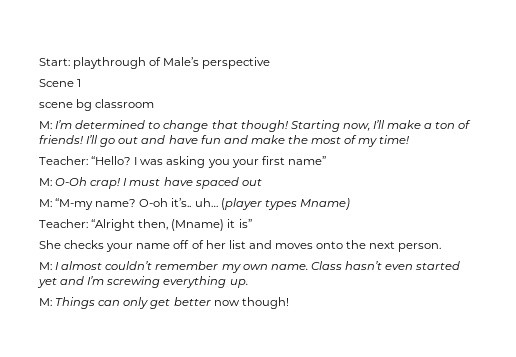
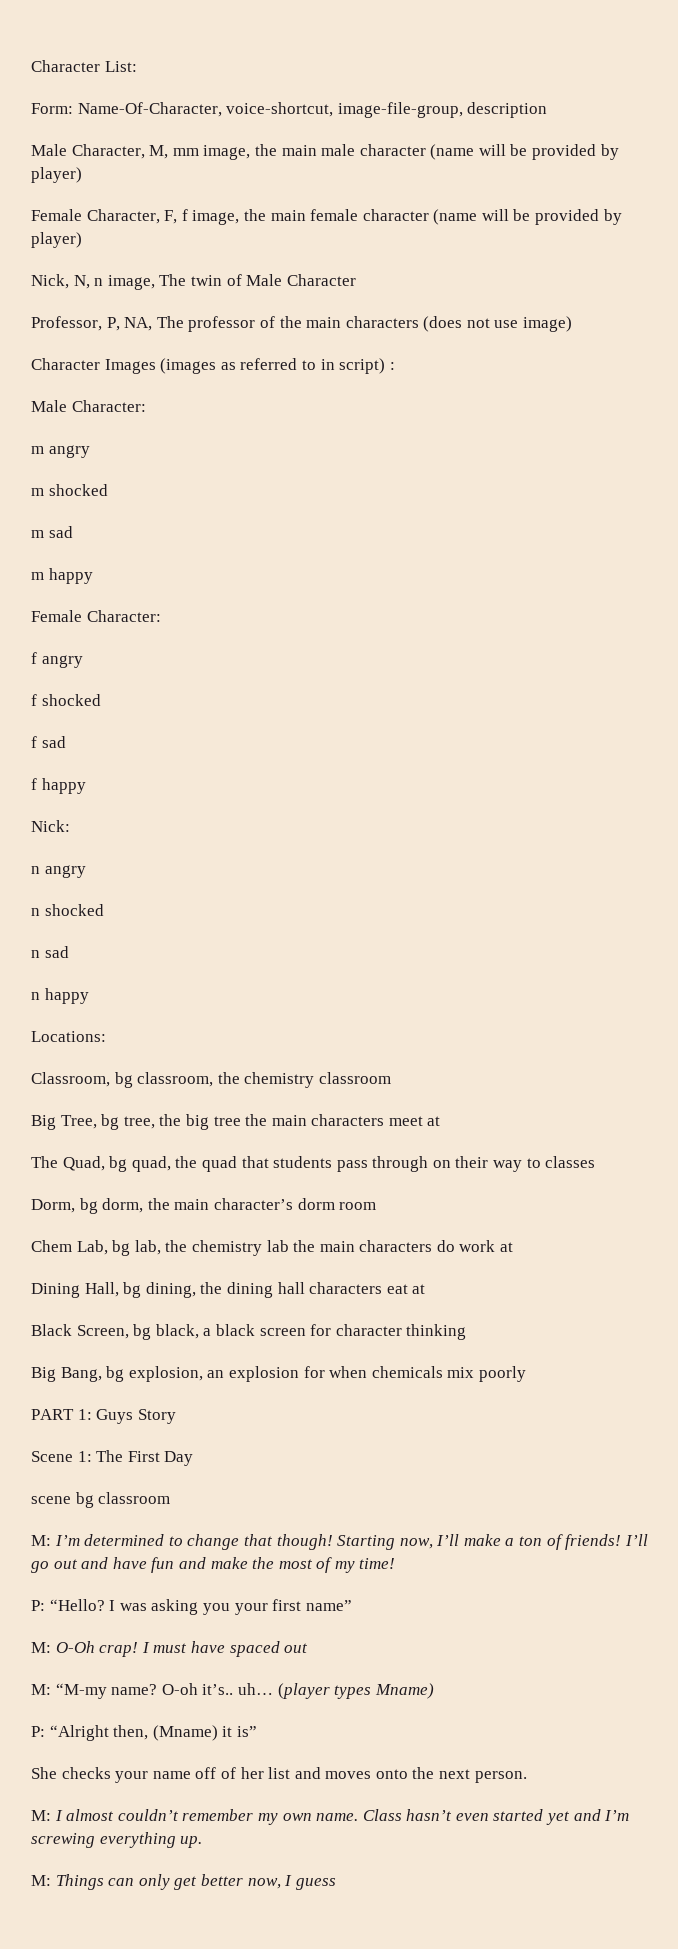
- Start: playthrough of Male’s perspective
- Scene 1
+ Character List:
+ Form: Name-Of-Character, voice-shortcut, image-file-group, description
+ Male Character, M, mm image, the main male character (name will be provided by player)
+ Female Character, F, f image, the main female character (name will be provided by player)
+ Nick, N, n image, The twin of Male Character
+ Professor, P, NA, The professor of the main characters (does not use image)
+ Character Images (images as referred to in script) :
+ Male Character:
+ m angry
+ m shocked
+ m sad
+ m happy
+ Female Character:
+ f angry
+ f shocked
+ f sad
+ f happy
+ Nick:
+ n angry
+ n shocked
+ n sad
+ n happy
+ Locations:
+ Classroom, bg classroom, the chemistry classroom
+ Big Tree, bg tree, the big tree the main characters meet at
+ The Quad, bg quad, the quad that students pass through on their way to classes
+ Dorm, bg dorm, the main character’s dorm room
+ Chem Lab, bg lab, the chemistry lab the main characters do work at
+ Dining Hall, bg dining, the dining hall characters eat at
+ Black Screen, bg black, a black screen for character thinking
+ Big Bang, bg explosion, an explosion for when chemicals mix poorly
+ PART 1: Guys Story
+ Scene 1: The First Day
- Teacher: “Hello?
+ P: “Hello?
- Teacher: “Alright then, (Mname) it is”
+ P: “Alright then, (Mname) it is”
- M: Things can only get better now though!
+ M: Things can only get better now, I guess

